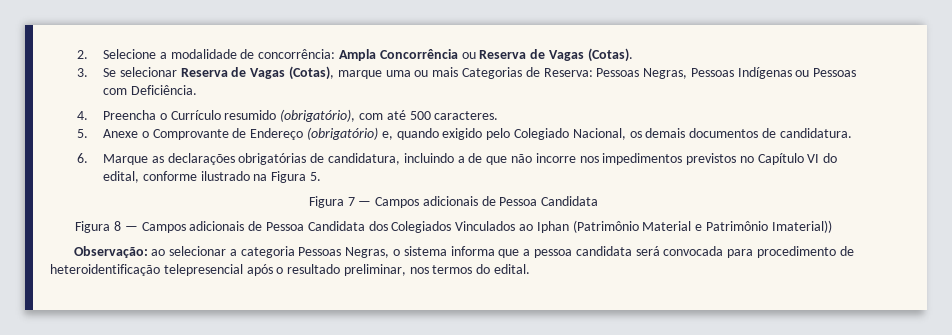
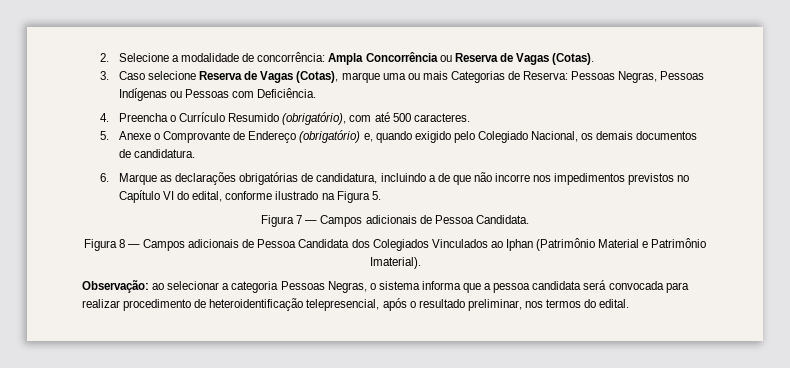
- 3. Se selecionar Reserva de Vagas (Cotas), marque uma ou mais Categorias de Reserva: Pessoas Negras, Pessoas Indígenas ou Pessoas com Deficiência.
+ 3. Caso selecione Reserva de Vagas (Cotas), marque uma ou mais Categorias de Reserva: Pessoas Negras, Pessoas Indígenas ou Pessoas com Deficiência.
- 4. Preencha o Currículo resumido (obrigatório), com até 500 caracteres.
+ 4. Preencha o Currículo Resumido (obrigatório), com até 500 caracteres.
- Figura 7 — Campos adicionais de Pessoa Candidata
+ Figura 7 — Campos adicionais de Pessoa Candidata.
- Figura 8 — Campos adicionais de Pessoa Candidata dos Colegiados Vinculados ao Iphan (Patrimônio Material e Patrimônio Imaterial))
+ Figura 8 — Campos adicionais de Pessoa Candidata dos Colegiados Vinculados ao Iphan (Patrimônio Material e Patrimônio Imaterial).
- Observação: ao selecionar a categoria Pessoas Negras, o sistema informa que a pessoa candidata será convocada para procedimento de heteroidentificação telepresencial após o resultado preliminar, nos termos do edital.
+ Observação: ao selecionar a categoria Pessoas Negras, o sistema informa que a pessoa candidata será convocada para realizar procedimento de heteroidentificação telepresencial, após o resultado preliminar, nos termos do edital.

